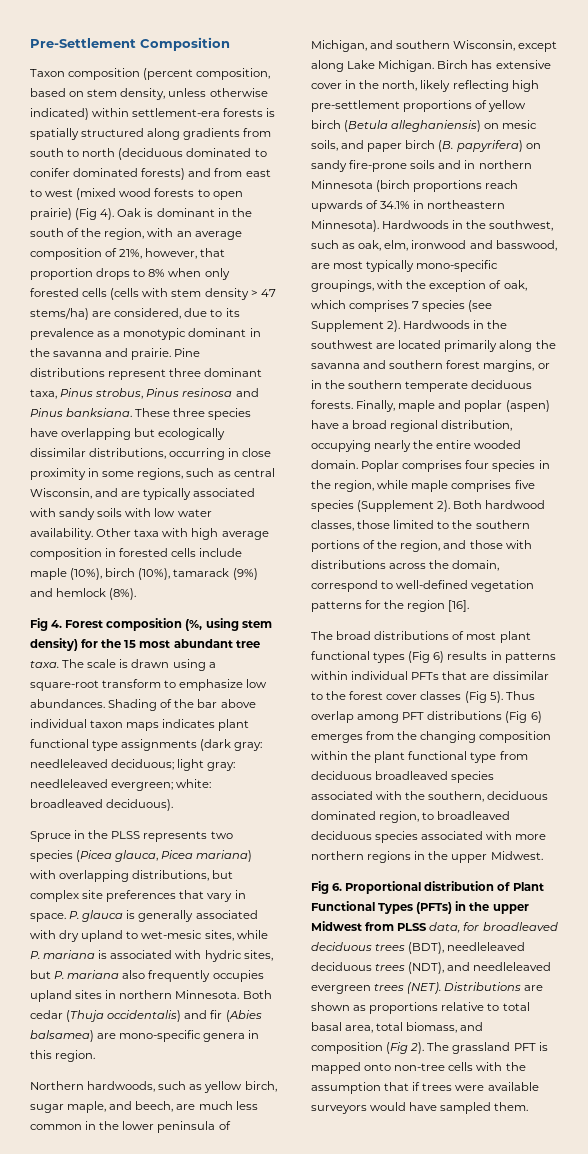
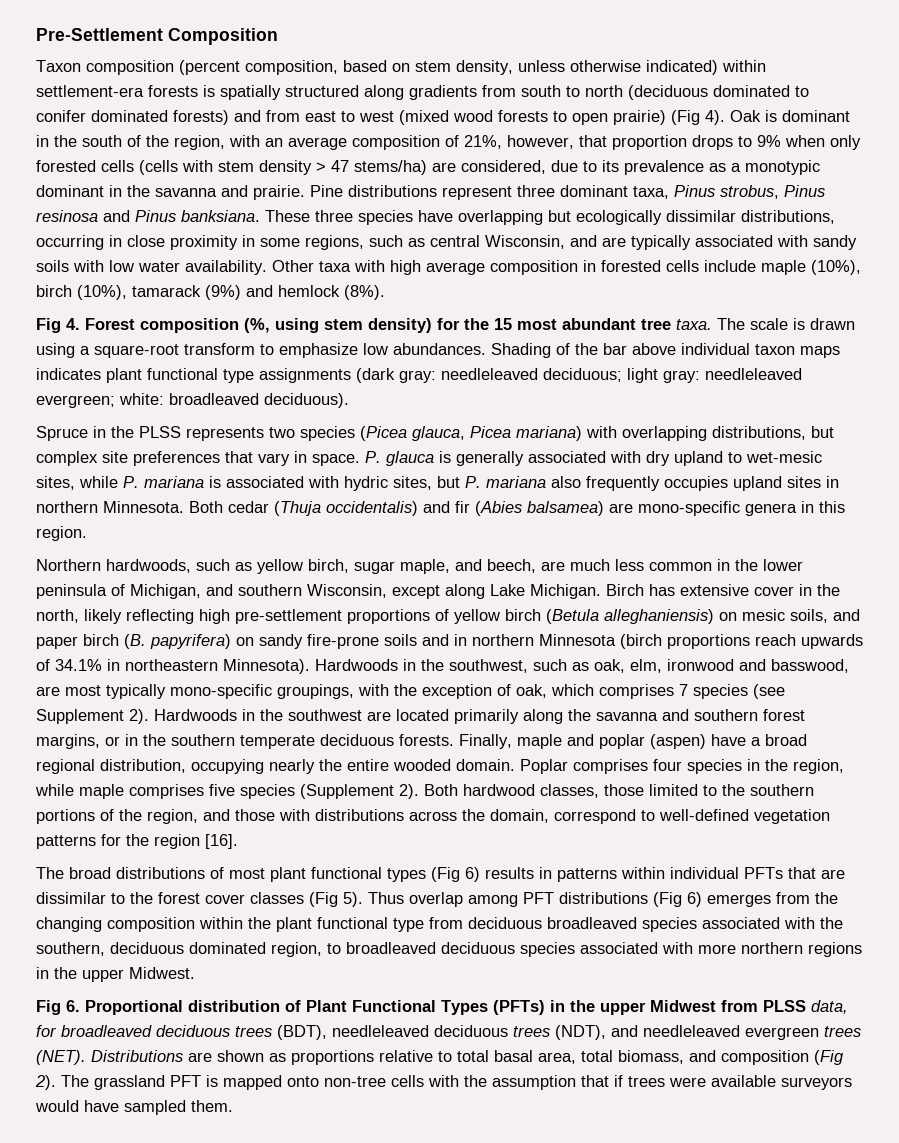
- Oak is dominant in the south of the region, with an average composition of 21%, however, that proportion drops to 8% when only forested cells (cells with stem density > 47 stems/ha) are considered, due to its prevalence as a monotypic dominant in the savanna and prairie.
+ Oak is dominant in the south of the region, with an average composition of 21%, however, that proportion drops to 9% when only forested cells (cells with stem density > 47 stems/ha) are considered, due to its prevalence as a monotypic dominant in the savanna and prairie.

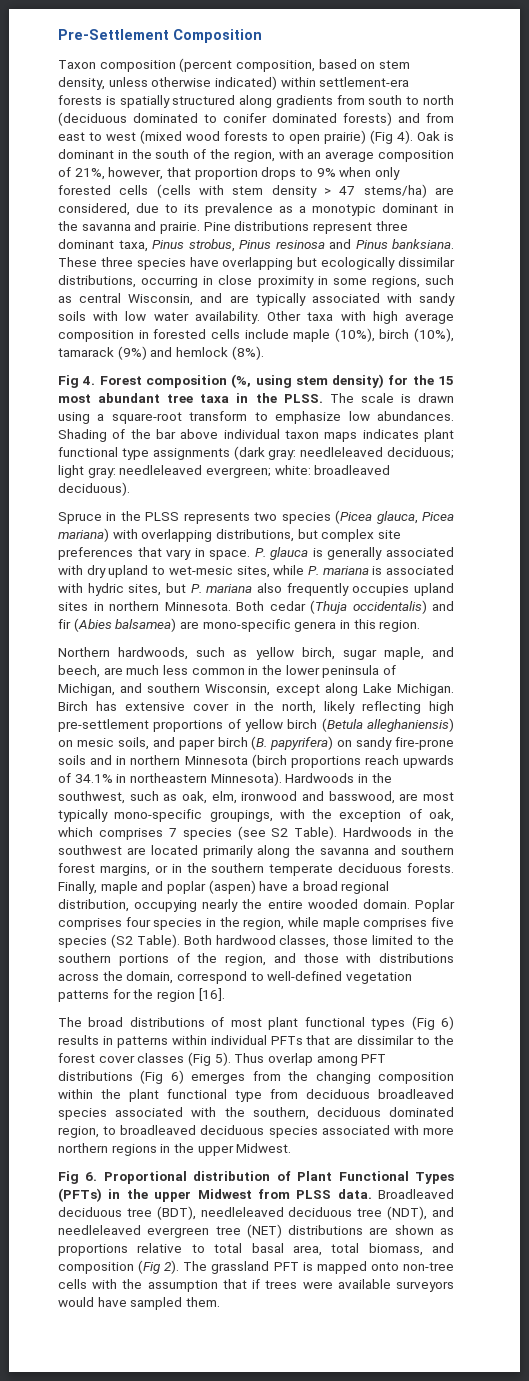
- Fig 4. Forest composition (%, using stem density) for the 15 most abundant tree taxa.
+ Fig 4. Forest composition (%, using stem density) for the 15 most abundant tree taxa in the PLSS.
- Hardwoods in the southwest, such as oak, elm, ironwood and basswood, are most typically mono-specific groupings, with the exception of oak, which comprises 7 species (see Supplement 2).
+ Hardwoods in the southwest, such as oak, elm, ironwood and basswood, are most typically mono-specific groupings, with the exception of oak, which comprises 7 species (see S2 Table).
- Poplar comprises four species in the region, while maple comprises five species (Supplement 2).
+ Poplar comprises four species in the region, while maple comprises five species (S2 Table).
- Fig 6. Proportional distribution of Plant Functional Types (PFTs) in the upper Midwest from PLSS data, for broadleaved deciduous trees (BDT), needleleaved deciduous trees (NDT), and needleleaved evergreen trees (NET). Distributions are shown as proportions relative to total basal area, total biomass, and composition (Fig 2).
+ Fig 6. Proportional distribution of Plant Functional Types (PFTs) in the upper Midwest from PLSS data. Broadleaved deciduous tree (BDT), needleleaved deciduous tree (NDT), and needleleaved evergreen tree (NET) distributions are shown as proportions relative to total basal area, total biomass, and composition (Fig 2).

